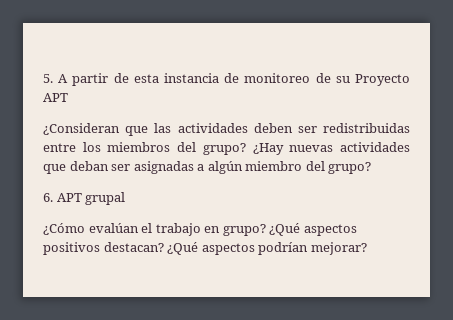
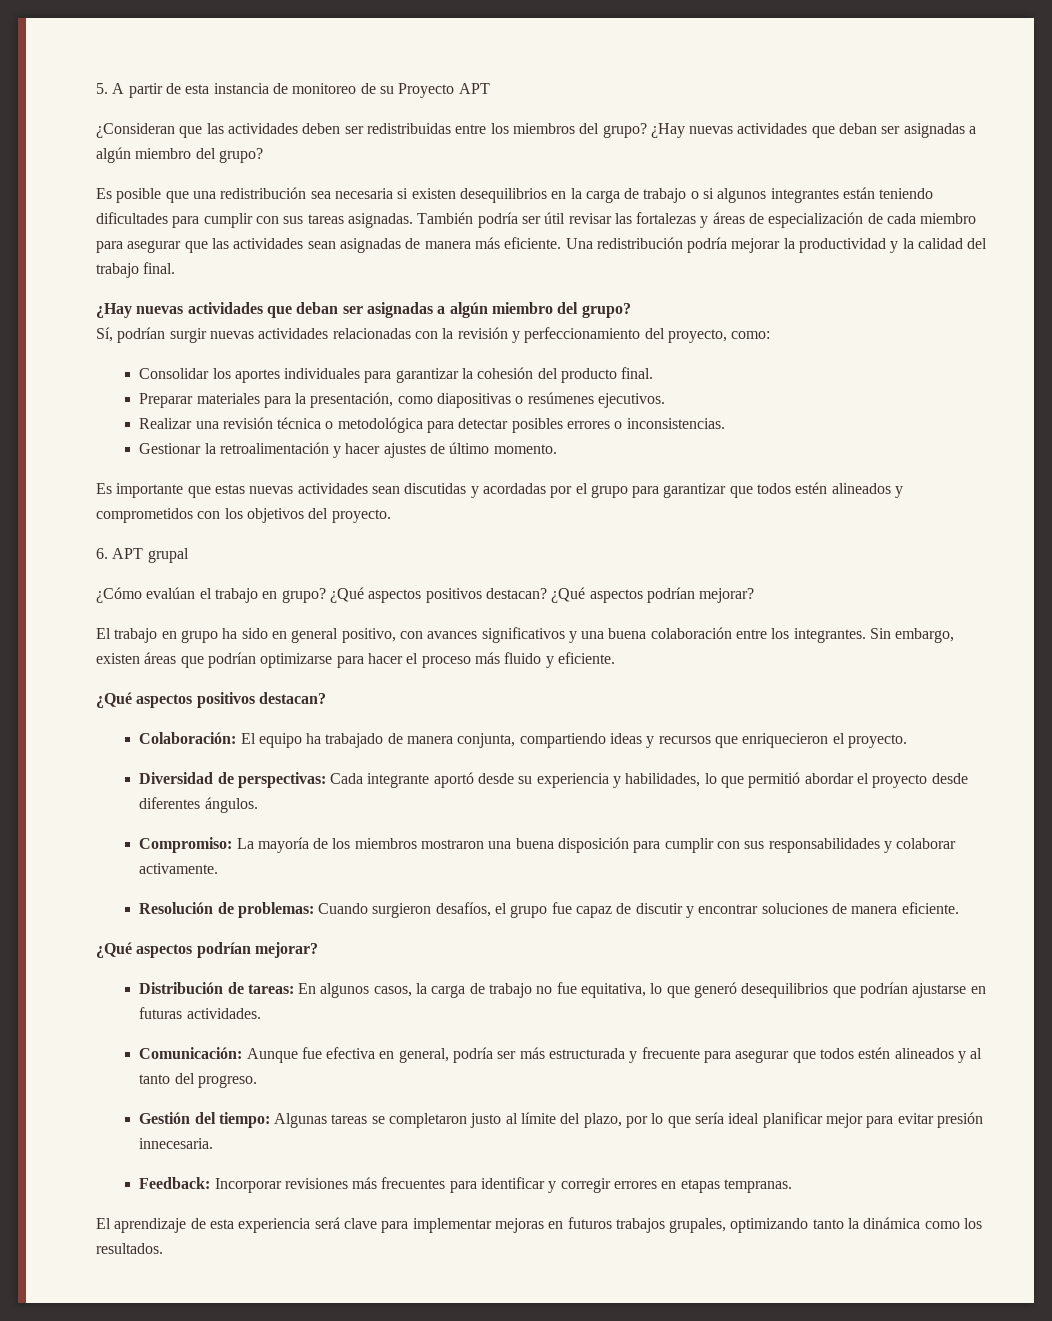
+ Es posible que una redistribución sea necesaria si existen desequilibrios en la carga de trabajo o si algunos integrantes están teniendo dificultades para cumplir con sus tareas asignadas. También podría ser útil revisar las fortalezas y áreas de especialización de cada miembro para asegurar que las actividades sean asignadas de manera más eficiente. Una redistribución podría mejorar la productividad y la calidad del trabajo final.
+ ¿Hay nuevas actividades que deban ser asignadas a algún miembro del grupo?
+ Sí, podrían surgir nuevas actividades relacionadas con la revisión y perfeccionamiento del proyecto, como:
+ Consolidar los aportes individuales para garantizar la cohesión del producto final.
+ Preparar materiales para la presentación, como diapositivas o resúmenes ejecutivos.
+ Realizar una revisión técnica o metodológica para detectar posibles errores o inconsistencias.
+ Gestionar la retroalimentación y hacer ajustes de último momento.
+ Es importante que estas nuevas actividades sean discutidas y acordadas por el grupo para garantizar que todos estén alineados y comprometidos con los objetivos del proyecto.
+ El trabajo en grupo ha sido en general positivo, con avances significativos y una buena colaboración entre los integrantes. Sin embargo, existen áreas que podrían optimizarse para hacer el proceso más fluido y eficiente.
+ ¿Qué aspectos positivos destacan?
+ Colaboración: El equipo ha trabajado de manera conjunta, compartiendo ideas y recursos que enriquecieron el proyecto.
+ Diversidad de perspectivas: Cada integrante aportó desde su experiencia y habilidades, lo que permitió abordar el proyecto desde diferentes ángulos.
+ Compromiso: La mayoría de los miembros mostraron una buena disposición para cumplir con sus responsabilidades y colaborar activamente.
+ Resolución de problemas: Cuando surgieron desafíos, el grupo fue capaz de discutir y encontrar soluciones de manera eficiente.
+ ¿Qué aspectos podrían mejorar?
+ Distribución de tareas: En algunos casos, la carga de trabajo no fue equitativa, lo que generó desequilibrios que podrían ajustarse en futuras actividades.
+ Comunicación: Aunque fue efectiva en general, podría ser más estructurada y frecuente para asegurar que todos estén alineados y al tanto del progreso.
+ Gestión del tiempo: Algunas tareas se completaron justo al límite del plazo, por lo que sería ideal planificar mejor para evitar presión innecesaria.
+ Feedback: Incorporar revisiones más frecuentes para identificar y corregir errores en etapas tempranas.
+ El aprendizaje de esta experiencia será clave para implementar mejoras en futuros trabajos grupales, optimizando tanto la dinámica como los resultados.

